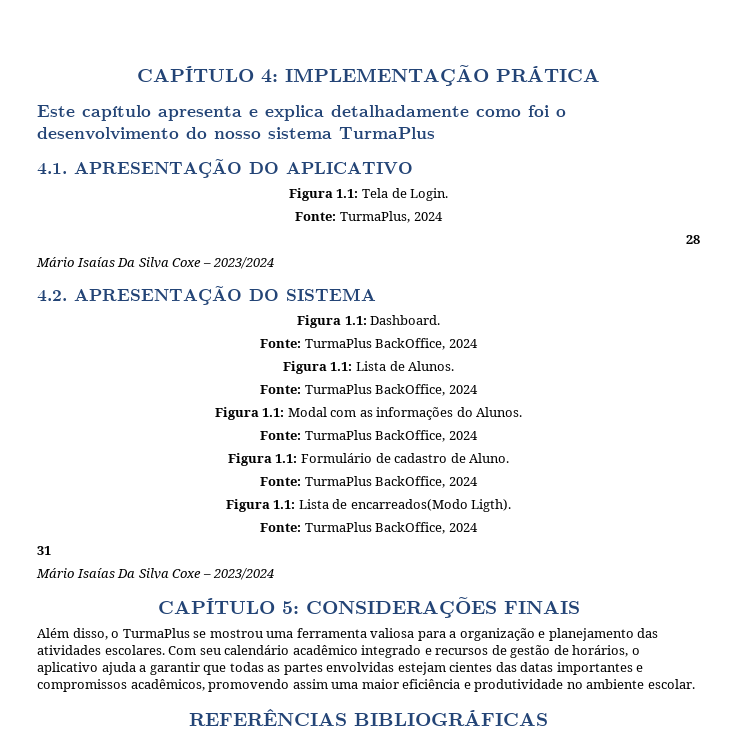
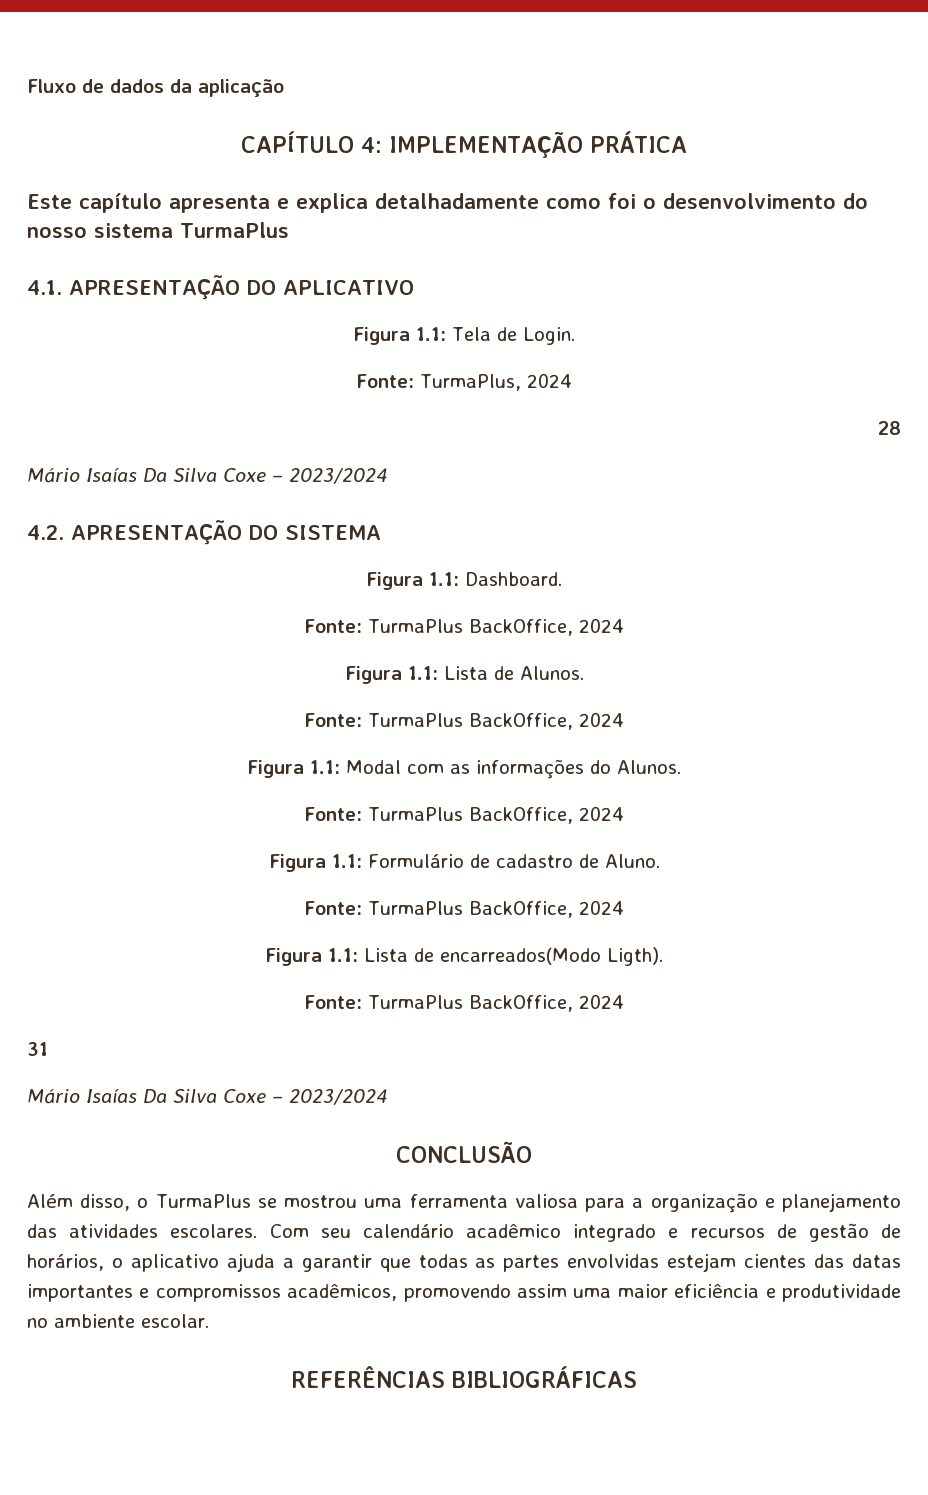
+ Fluxo de dados da aplicação
- CAPÍTULO 5: CONSIDERAÇÕES FINAIS
+ CONCLUSÃO

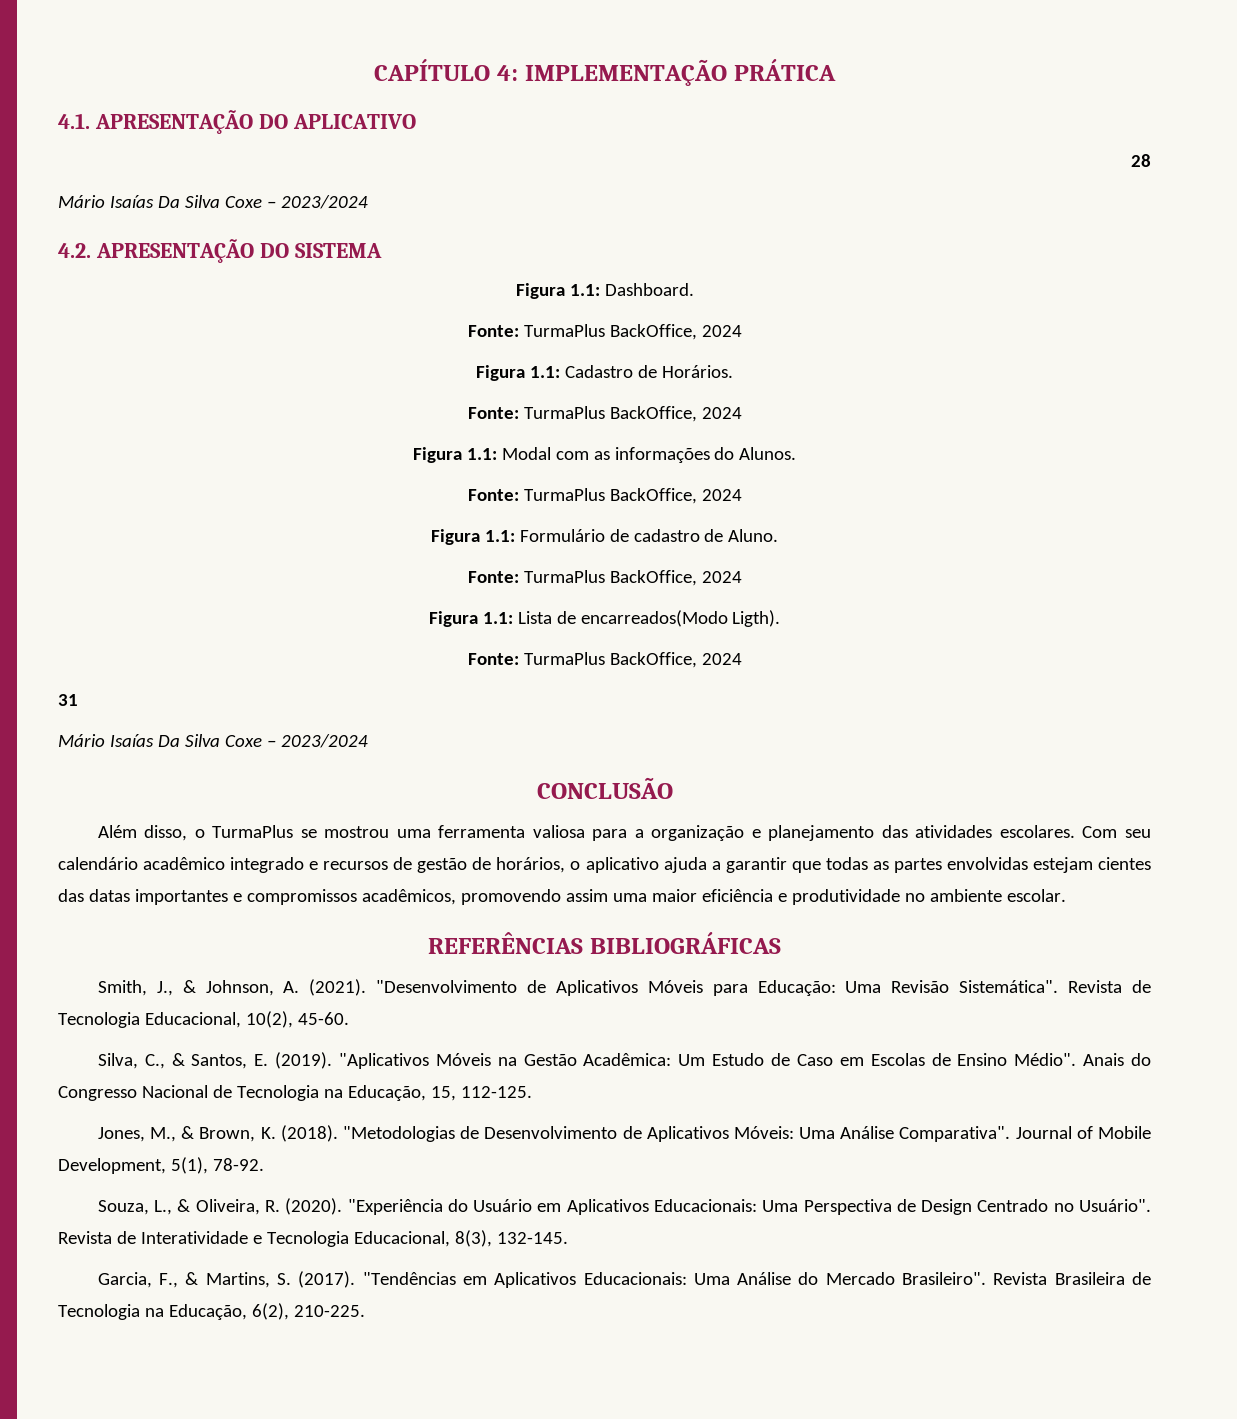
- Fluxo de dados da aplicação
- Este capítulo apresenta e explica detalhadamente como foi o desenvolvimento do nosso sistema TurmaPlus
  4.1. APRESENTAÇÃO DO APLICATIVO
- Figura 1.1: Tela de Login.
- Fonte: TurmaPlus, 2024
- Figura 1.1: Lista de Alunos.
+ Figura 1.1: Cadastro de Horários.
+ Smith, J., & Johnson, A. (2021). "Desenvolvimento de Aplicativos Móveis para Educação: Uma Revisão Sistemática". Revista de Tecnologia Educacional, 10(2), 45-60.
+ Silva, C., & Santos, E. (2019). "Aplicativos Móveis na Gestão Acadêmica: Um Estudo de Caso em Escolas de Ensino Médio". Anais do Congresso Nacional de Tecnologia na Educação, 15, 112-125.
+ Jones, M., & Brown, K. (2018). "Metodologias de Desenvolvimento de Aplicativos Móveis: Uma Análise Comparativa". Journal of Mobile Development, 5(1), 78-92.
+ Souza, L., & Oliveira, R. (2020). "Experiência do Usuário em Aplicativos Educacionais: Uma Perspectiva de Design Centrado no Usuário". Revista de Interatividade e Tecnologia Educacional, 8(3), 132-145.
+ Garcia, F., & Martins, S. (2017). "Tendências em Aplicativos Educacionais: Uma Análise do Mercado Brasileiro". Revista Brasileira de Tecnologia na Educação, 6(2), 210-225.

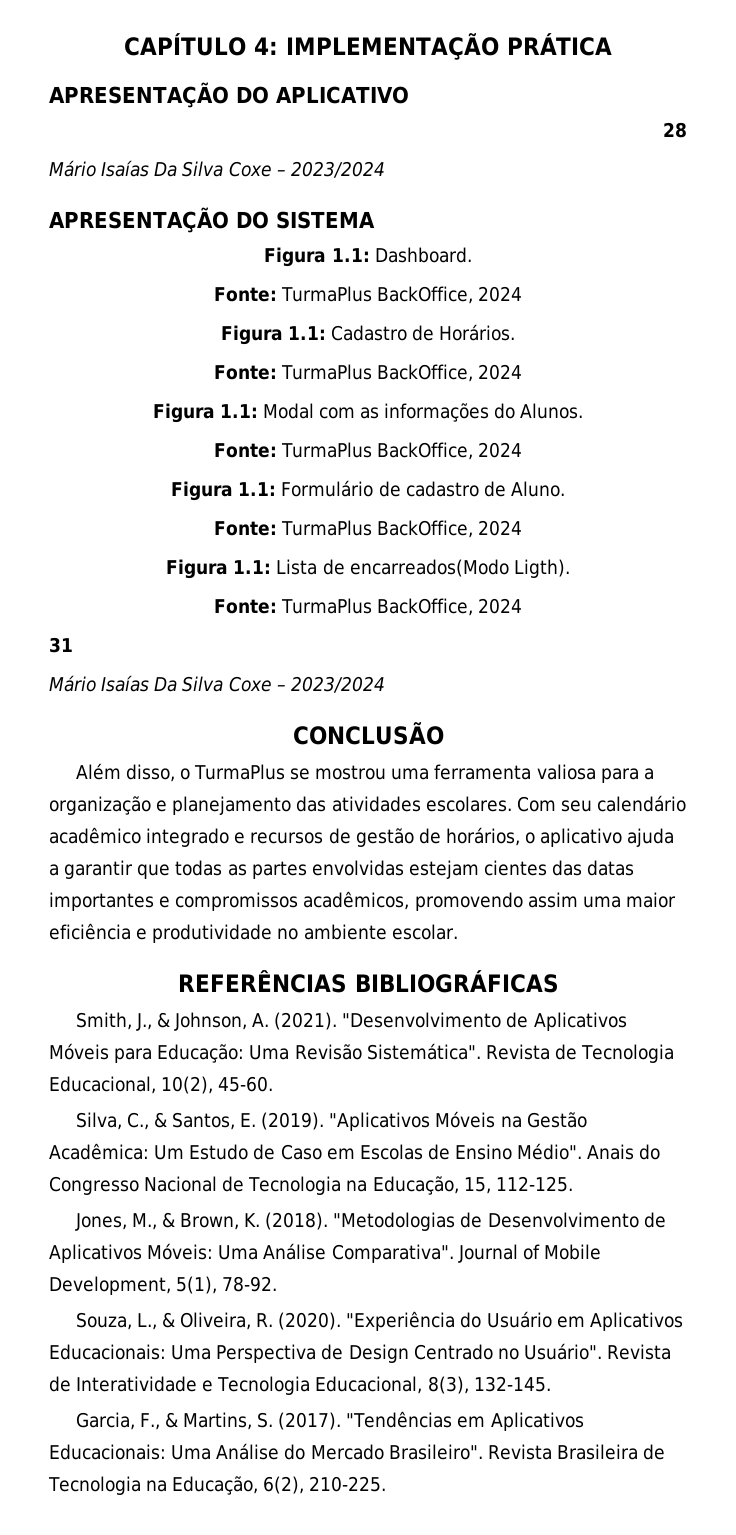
- 4.1. APRESENTAÇÃO DO APLICATIVO
+ APRESENTAÇÃO DO APLICATIVO
- 4.2. APRESENTAÇÃO DO SISTEMA
+ APRESENTAÇÃO DO SISTEMA

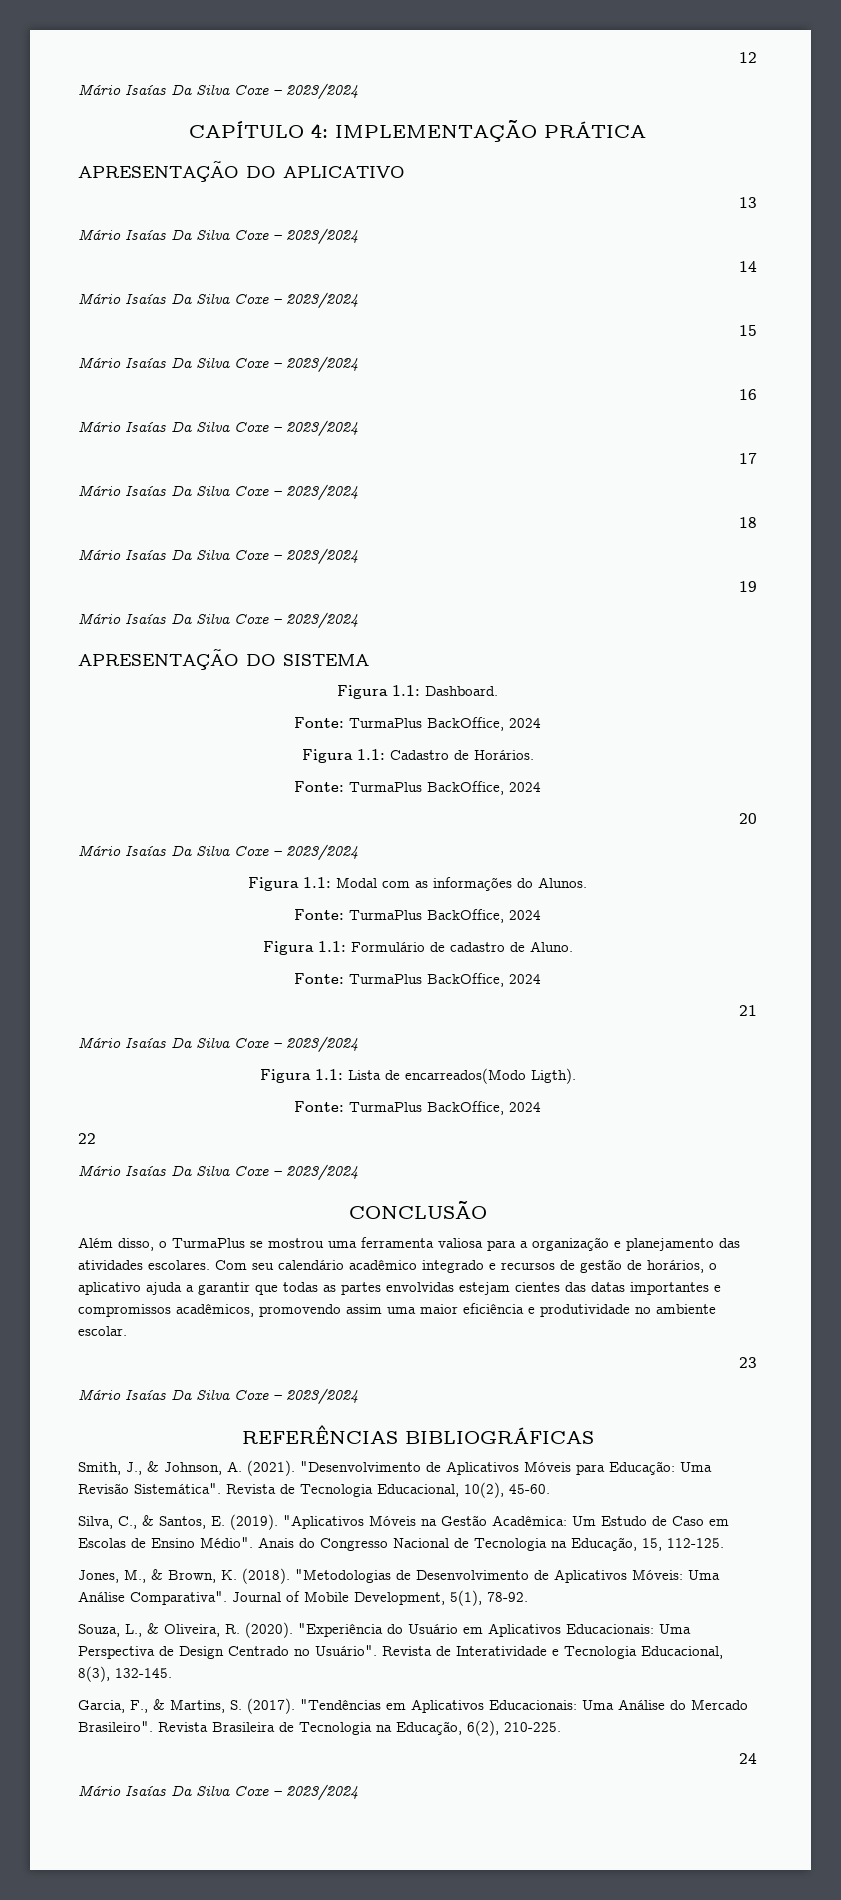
+ 12
+ Mário Isaías Da Silva Coxe – 2023/2024
- 28
+ 13
+ Mário Isaías Da Silva Coxe – 2023/2024
+ 14
+ Mário Isaías Da Silva Coxe – 2023/2024
+ 15
+ Mário Isaías Da Silva Coxe – 2023/2024
+ 16
+ Mário Isaías Da Silva Coxe – 2023/2024
+ 17
+ Mário Isaías Da Silva Coxe – 2023/2024
+ 18
+ Mário Isaías Da Silva Coxe – 2023/2024
+ 19
+ 20
+ Mário Isaías Da Silva Coxe – 2023/2024
+ 21
+ Mário Isaías Da Silva Coxe – 2023/2024
- 31
+ 22
+ 23
+ Mário Isaías Da Silva Coxe – 2023/2024
+ 24
+ Mário Isaías Da Silva Coxe – 2023/2024

